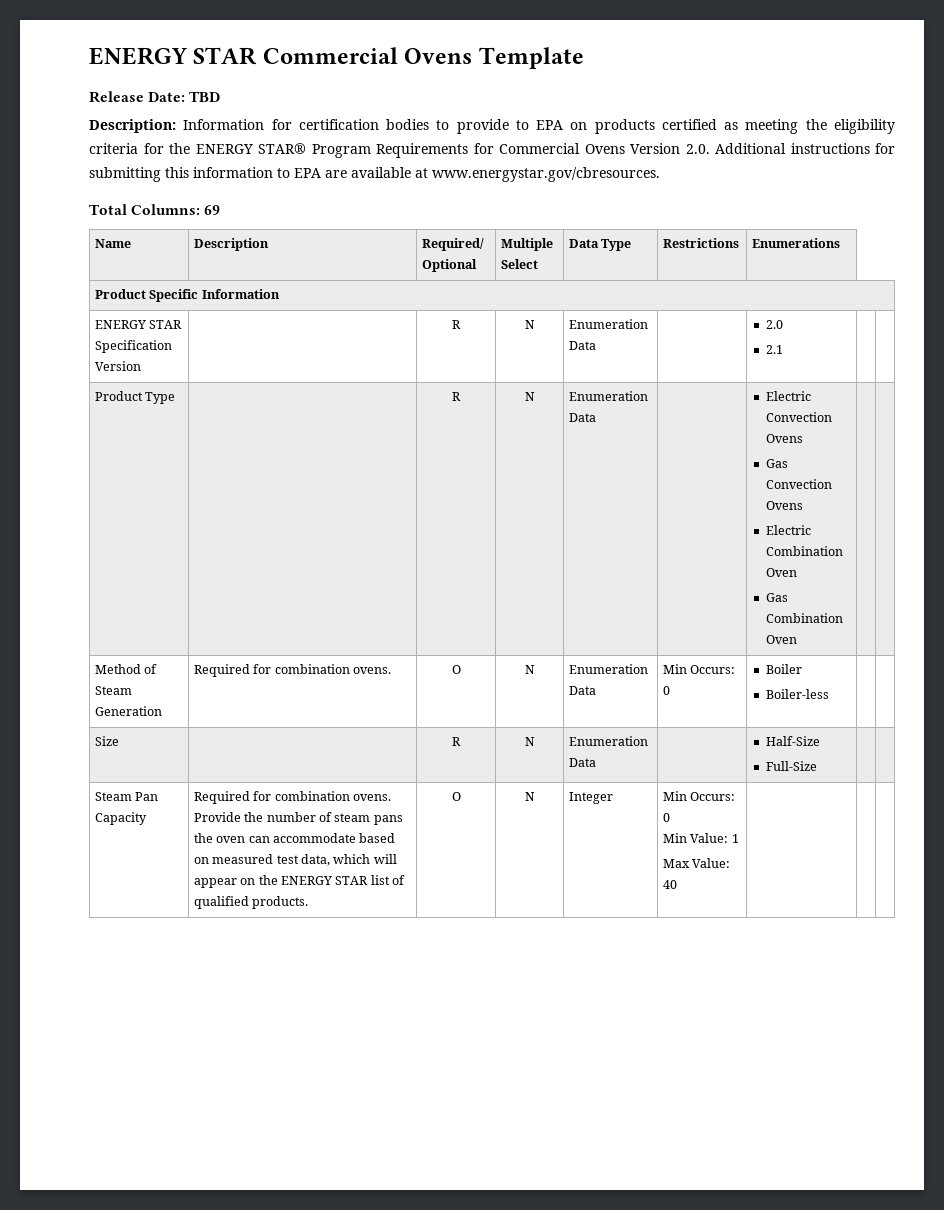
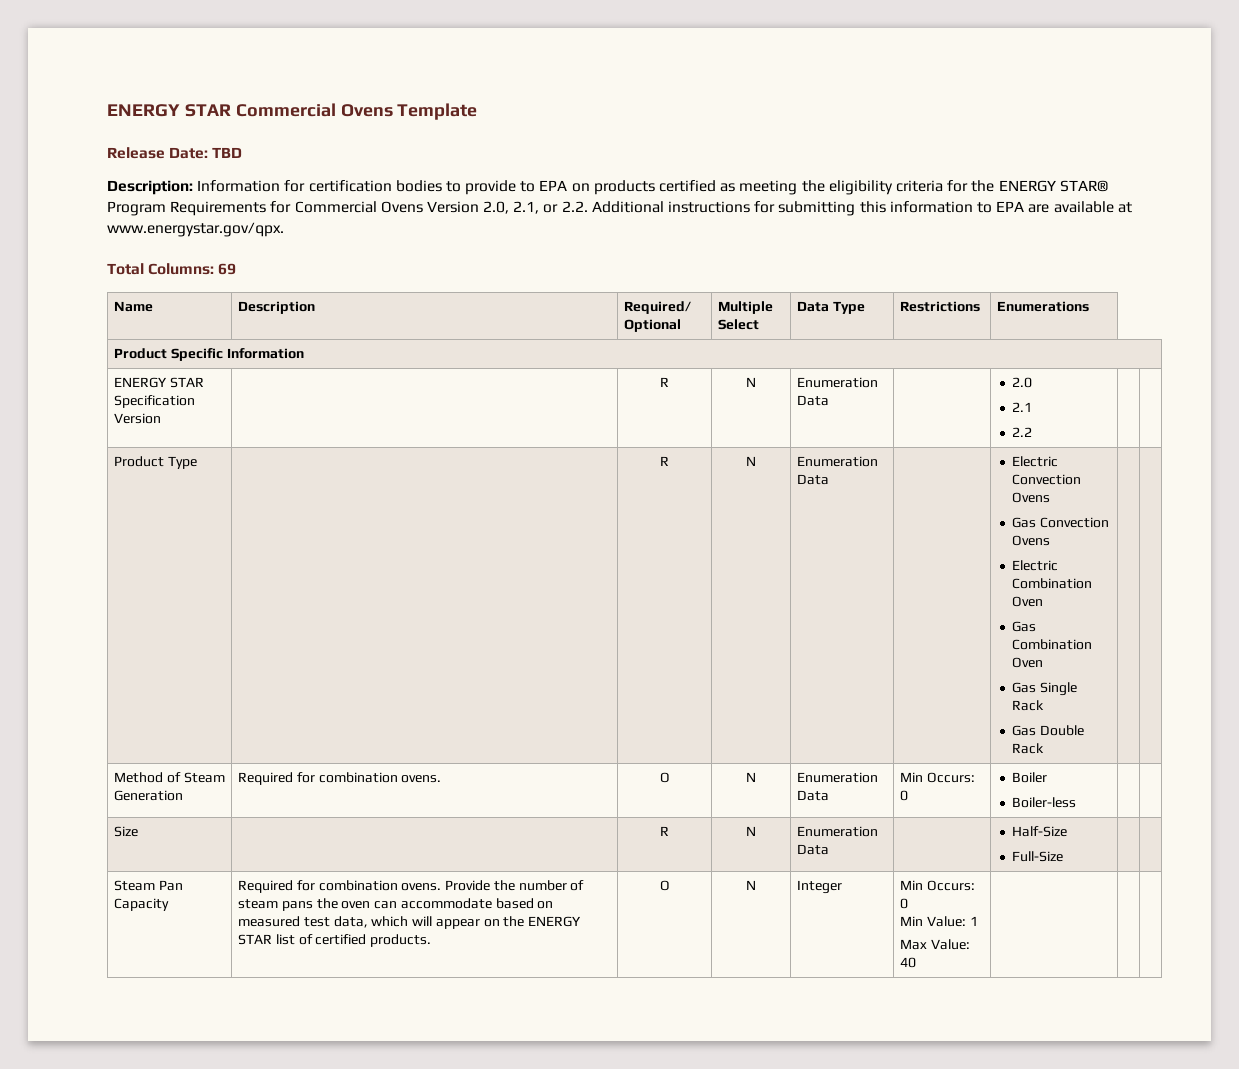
- Description: Information for certification bodies to provide to EPA on products certified as meeting the eligibility criteria for the ENERGY STAR® Program Requirements for Commercial Ovens Version 2.0. Additional instructions for submitting this information to EPA are available at www.energystar.gov/cbresources.
+ Description: Information for certification bodies to provide to EPA on products certified as meeting the eligibility criteria for the ENERGY STAR® Program Requirements for Commercial Ovens Version 2.0, 2.1, or 2.2. Additional instructions for submitting this information to EPA are available at www.energystar.gov/qpx.
  ENERGY STAR Specification Version | | R | N | Enumeration Data | | 2.0
- 2.1 | |
+ 2.1
+ 2.2 | |
  Product Type | | R | N | Enumeration Data | | Electric Convection Ovens
  Gas Convection Ovens
  Electric Combination Oven
- Gas Combination Oven | |
+ Gas Combination Oven
+ Gas Single Rack
+ Gas Double Rack | |
- Provide the number of steam pans the oven can accommodate based on measured test data, which will appear on the ENERGY STAR list of qualified products.
+ Provide the number of steam pans the oven can accommodate based on measured test data, which will appear on the ENERGY STAR list of certified products.

